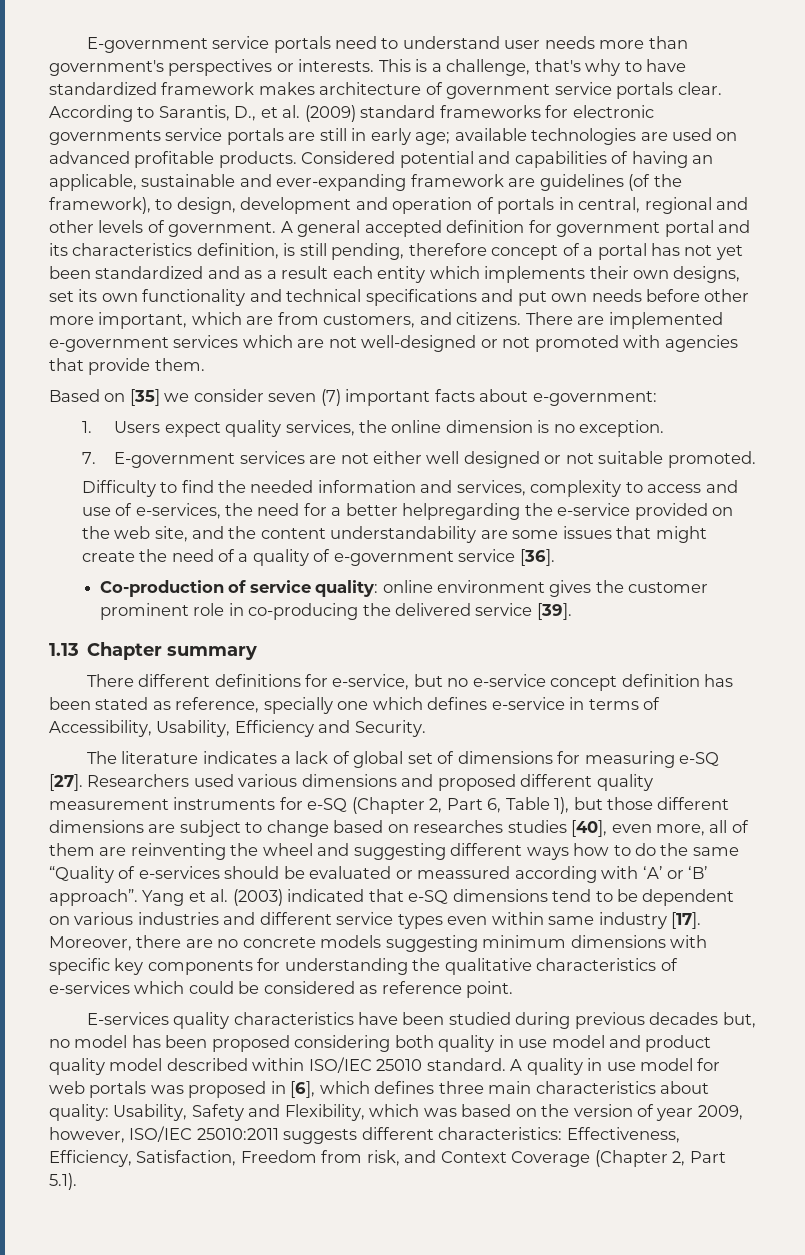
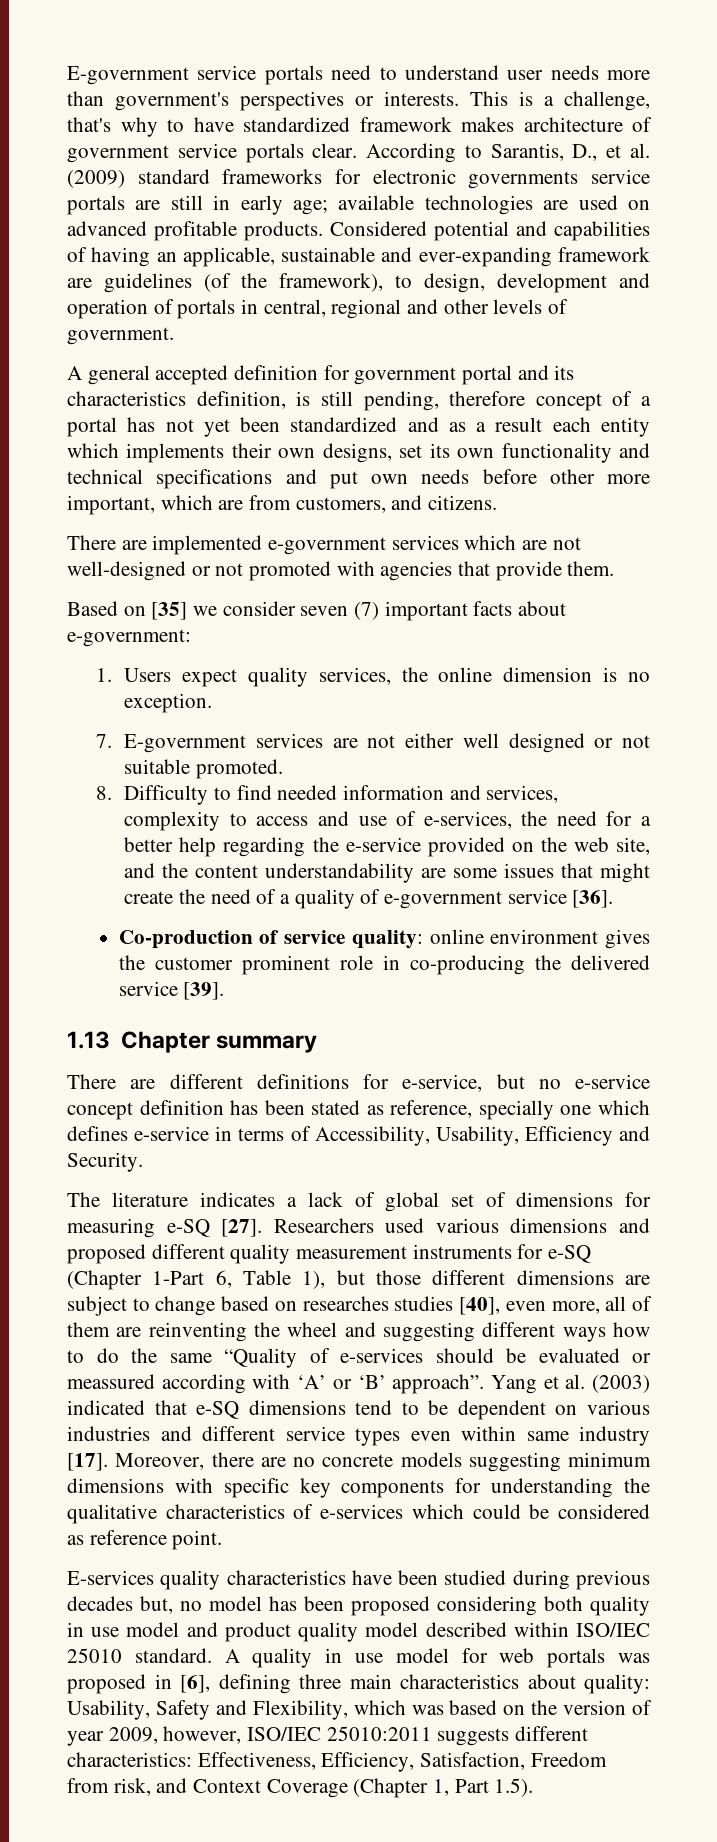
- Considered potential and capabilities of having an applicable, sustainable and ever-expanding framework are guidelines (of the framework), to design, development and operation of portals in central, regional and other levels of government. A general accepted definition for government portal and its characteristics definition, is still pending, therefore concept of a portal has not yet been standardized and as a result each entity which implements their own designs, set its own functionality and technical specifications and put own needs before other more important, which are from customers, and citizens. There are implemented e-government services which are not well-designed or not promoted with agencies that provide them.
+ Considered potential and capabilities of having an applicable, sustainable and ever-expanding framework are guidelines (of the framework), to design, development and operation of portals in central, regional and other levels of government.
+ A general accepted definition for government portal and its characteristics definition, is still pending, therefore concept of a portal has not yet been standardized and as a result each entity which implements their own designs, set its own functionality and technical specifications and put own needs before other more important, which are from customers, and citizens.
+ There are implemented e-government services which are not well-designed or not promoted with agencies that provide them.
- Difficulty to find the needed information and services, complexity to access and use of e-services, the need for a better helpregarding the e-service provided on the web site, and the content understandability are some issues that might create the need of a quality of e-government service [36].
+ 8. Difficulty to find needed information and services, complexity to access and use of e-services, the need for a better help regarding the e-service provided on the web site, and the content understandability are some issues that might create the need of a quality of e-government service [36].
- There different definitions for e-service, but no e-service concept definition has been stated as reference, specially one which defines e-service in terms of Accessibility, Usability, Efficiency and Security.
+ There are different definitions for e-service, but no e-service concept definition has been stated as reference, specially one which defines e-service in terms of Accessibility, Usability, Efficiency and Security.
- Researchers used various dimensions and proposed different quality measurement instruments for e-SQ (Chapter 2, Part 6, Table 1), but those different dimensions are subject to change based on researches studies [40], even more, all of them are reinventing the wheel and suggesting different ways how to do the same “Quality of e-services should be evaluated or meassured according with ‘A’ or ‘B’ approach”.
+ Researchers used various dimensions and proposed different quality measurement instruments for e-SQ (Chapter 1-Part 6, Table 1), but those different dimensions are subject to change based on researches studies [40], even more, all of them are reinventing the wheel and suggesting different ways how to do the same “Quality of e-services should be evaluated or meassured according with ‘A’ or ‘B’ approach”.
- A quality in use model for web portals was proposed in [6], which defines three main characteristics about quality: Usability, Safety and Flexibility, which was based on the version of year 2009, however, ISO/IEC 25010:2011 suggests different characteristics: Effectiveness, Efficiency, Satisfaction, Freedom from risk, and Context Coverage (Chapter 2, Part 5.1).
+ A quality in use model for web portals was proposed in [6], defining three main characteristics about quality: Usability, Safety and Flexibility, which was based on the version of year 2009, however, ISO/IEC 25010:2011 suggests different characteristics: Effectiveness, Efficiency, Satisfaction, Freedom from risk, and Context Coverage (Chapter 1, Part 1.5).

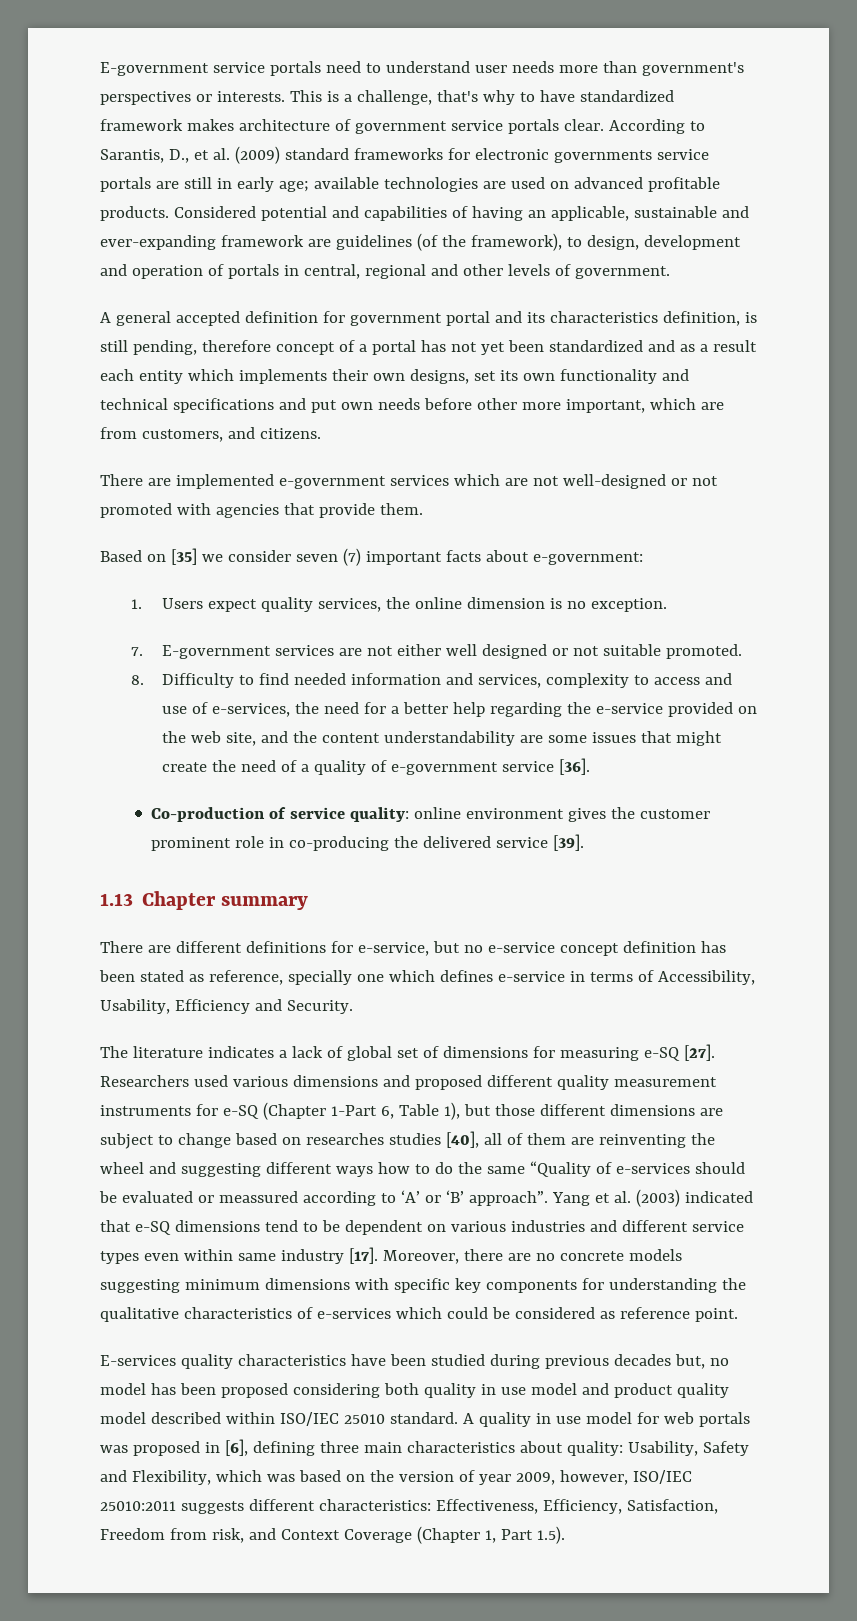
- Researchers used various dimensions and proposed different quality measurement instruments for e-SQ (Chapter 1-Part 6, Table 1), but those different dimensions are subject to change based on researches studies [40], even more, all of them are reinventing the wheel and suggesting different ways how to do the same “Quality of e-services should be evaluated or meassured according with ‘A’ or ‘B’ approach”.
+ Researchers used various dimensions and proposed different quality measurement instruments for e-SQ (Chapter 1-Part 6, Table 1), but those different dimensions are subject to change based on researches studies [40], all of them are reinventing the wheel and suggesting different ways how to do the same “Quality of e-services should be evaluated or meassured according to ‘A’ or ‘B’ approach”.

